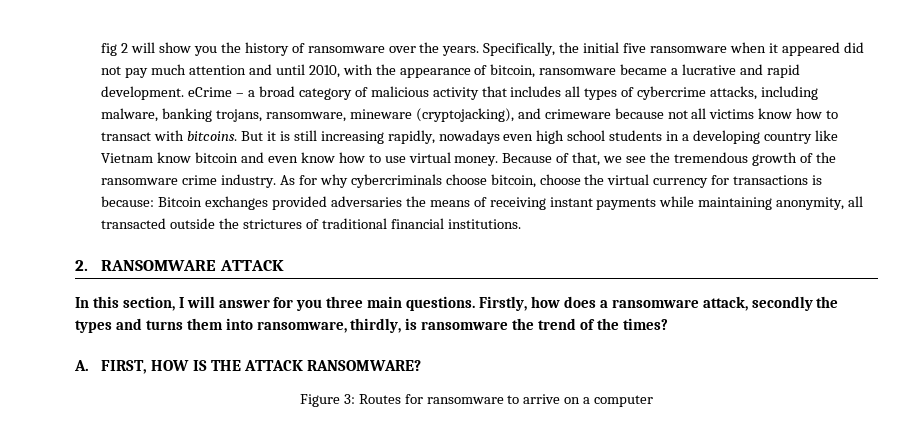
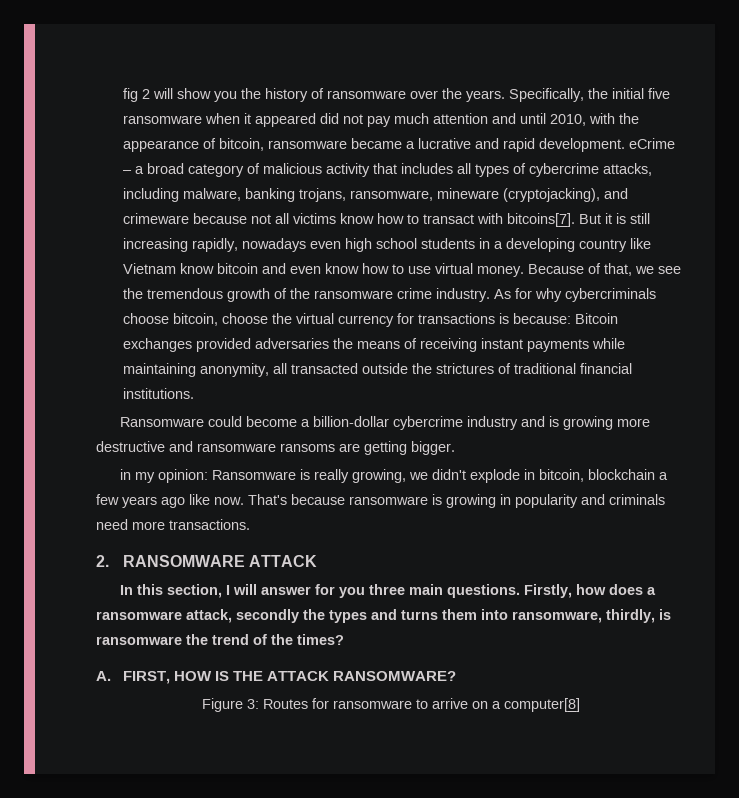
- Specifically, the initial five ransomware when it appeared did not pay much attention and until 2010, with the appearance of bitcoin, ransomware became a lucrative and rapid development. eCrime – a broad category of malicious activity that includes all types of cybercrime attacks, including malware, banking trojans, ransomware, mineware (cryptojacking), and crimeware because not all victims know how to transact with bitcoins.
+ Specifically, the initial five ransomware when it appeared did not pay much attention and until 2010, with the appearance of bitcoin, ransomware became a lucrative and rapid development. eCrime – a broad category of malicious activity that includes all types of cybercrime attacks, including malware, banking trojans, ransomware, mineware (cryptojacking), and crimeware because not all victims know how to transact with bitcoins[7].
+ Ransomware could become a billion-dollar cybercrime industry and is growing more destructive and ransomware ransoms are getting bigger.
+ in my opinion: Ransomware is really growing, we didn't explode in bitcoin, blockchain a few years ago like now. That's because ransomware is growing in popularity and criminals need more transactions.
- Figure 3: Routes for ransomware to arrive on a computer
+ Figure 3: Routes for ransomware to arrive on a computer[8]

